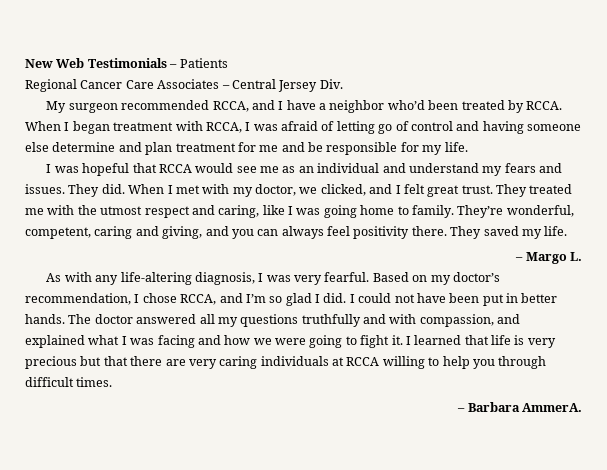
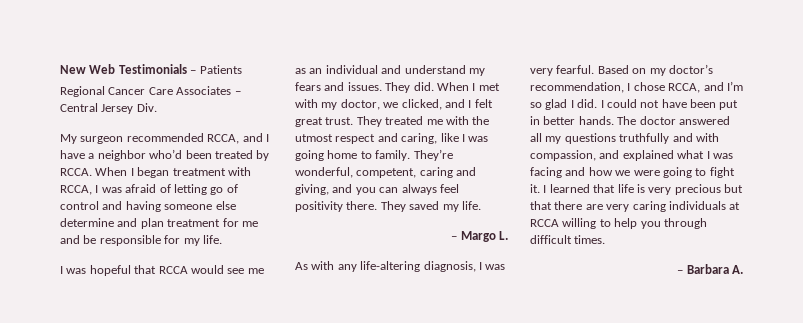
- – Barbara AmmerA.
+ – Barbara A.

